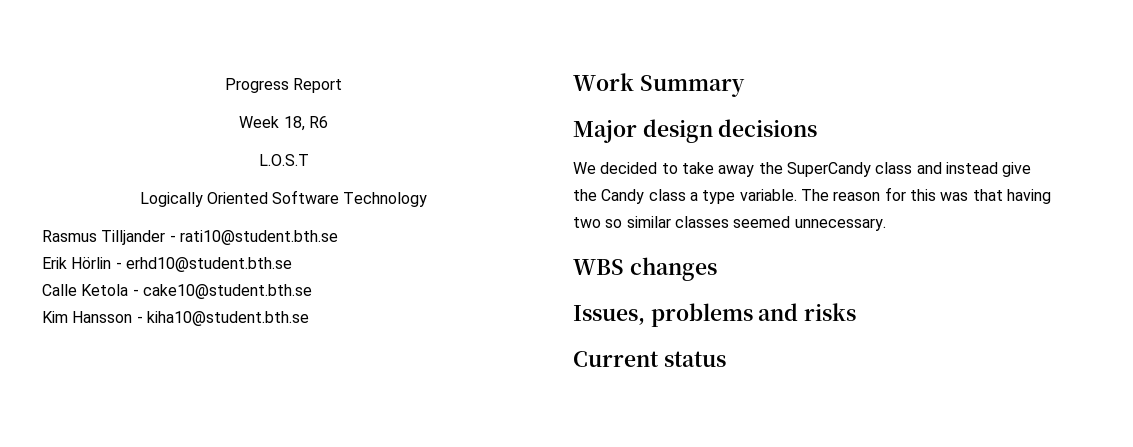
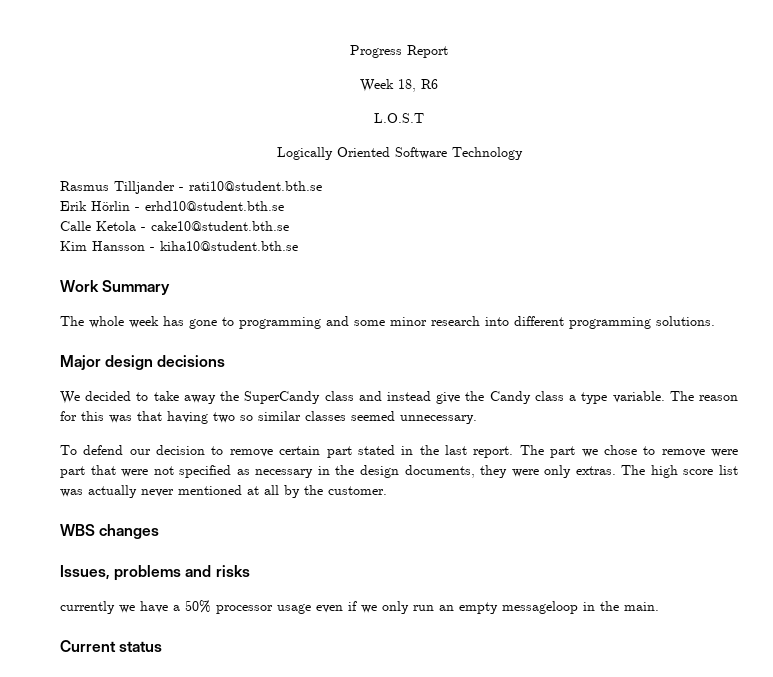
+ The whole week has gone to programming and some minor research into different programming solutions.
+ To defend our decision to remove certain part stated in the last report. The part we chose to remove were part that were not specified as necessary in the design documents, they were only extras. The high score list was actually never mentioned at all by the customer.
+ currently we have a 50% processor usage even if we only run an empty messageloop in the main.

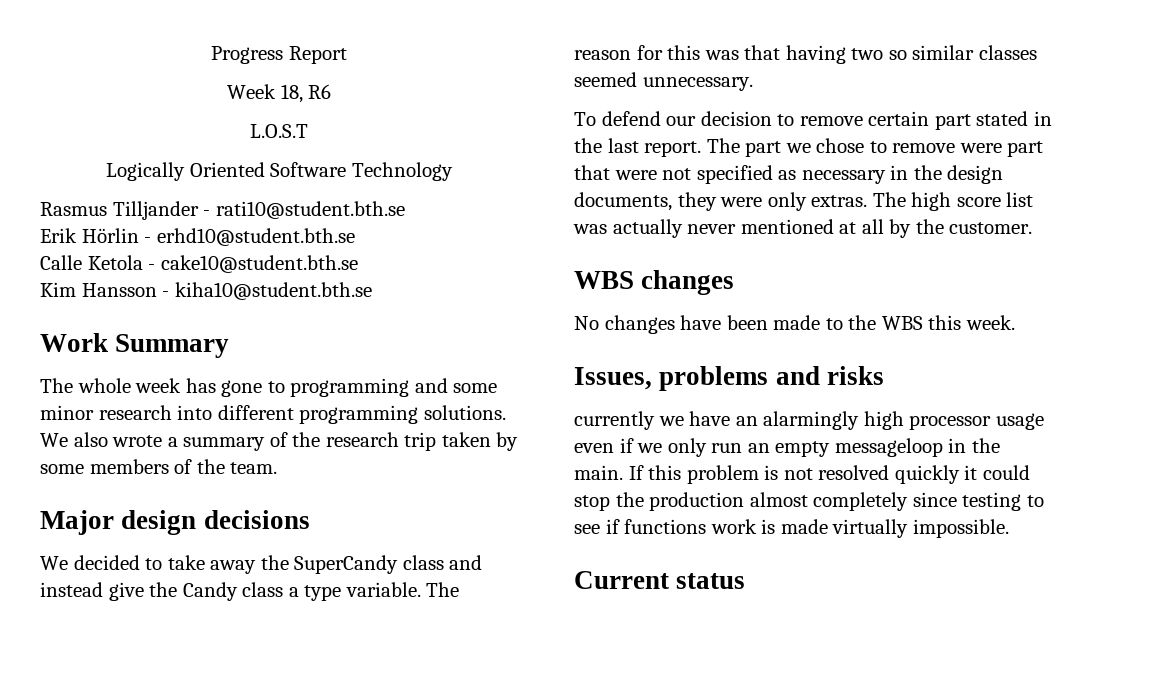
+ We also wrote a summary of the research trip taken by some members of the team.
+ No changes have been made to the WBS this week.
- currently we have a 50% processor usage even if we only run an empty messageloop in the main.
+ currently we have an alarmingly high processor usage even if we only run an empty messageloop in the main. If this problem is not resolved quickly it could stop the production almost completely since testing to see if functions work is made virtually impossible.

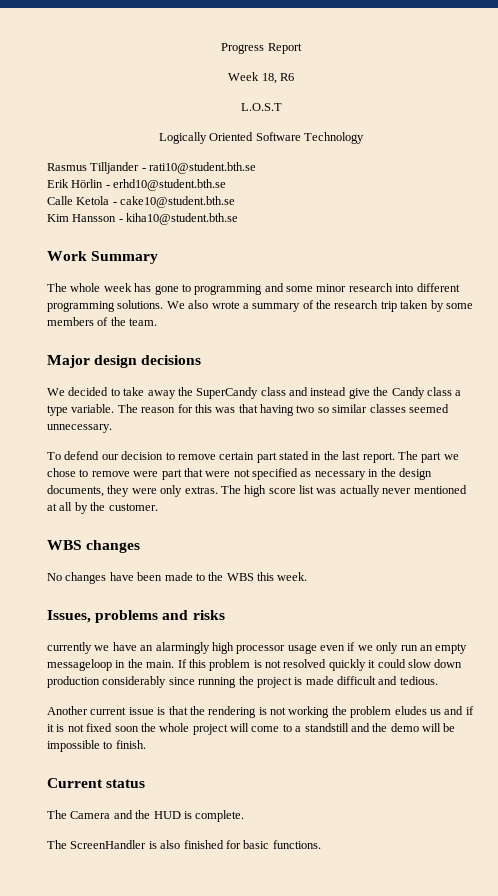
- If this problem is not resolved quickly it could stop the production almost completely since testing to see if functions work is made virtually impossible.
+ If this problem is not resolved quickly it could slow down production considerably since running the project is made difficult and tedious.
+ Another current issue is that the rendering is not working the problem eludes us and if it is not fixed soon the whole project will come to a standstill and the demo will be impossible to finish.
  Current status
+ The Camera and the HUD is complete.
+ The ScreenHandler is also finished for basic functions.

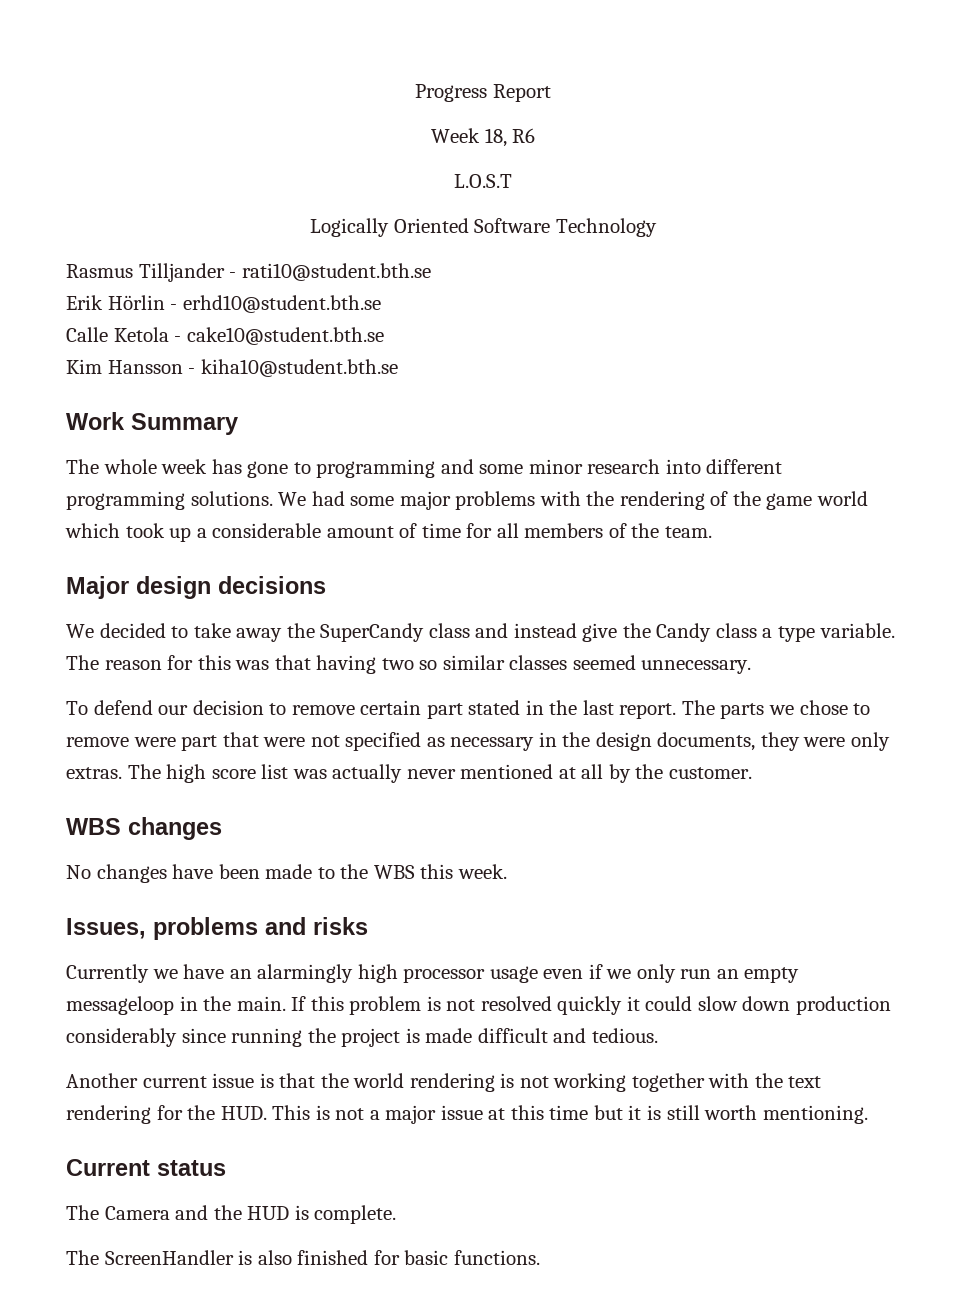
- We also wrote a summary of the research trip taken by some members of the team.
+ We had some major problems with the rendering of the game world which took up a considerable amount of time for all members of the team.
- The part we chose to remove were part that were not specified as necessary in the design documents, they were only extras.
+ The parts we chose to remove were part that were not specified as necessary in the design documents, they were only extras.
- currently we have an alarmingly high processor usage even if we only run an empty messageloop in the main.
+ Currently we have an alarmingly high processor usage even if we only run an empty messageloop in the main.
- Another current issue is that the rendering is not working the problem eludes us and if it is not fixed soon the whole project will come to a standstill and the demo will be impossible to finish.
+ Another current issue is that the world rendering is not working together with the text rendering for the HUD. This is not a major issue at this time but it is still worth mentioning.

